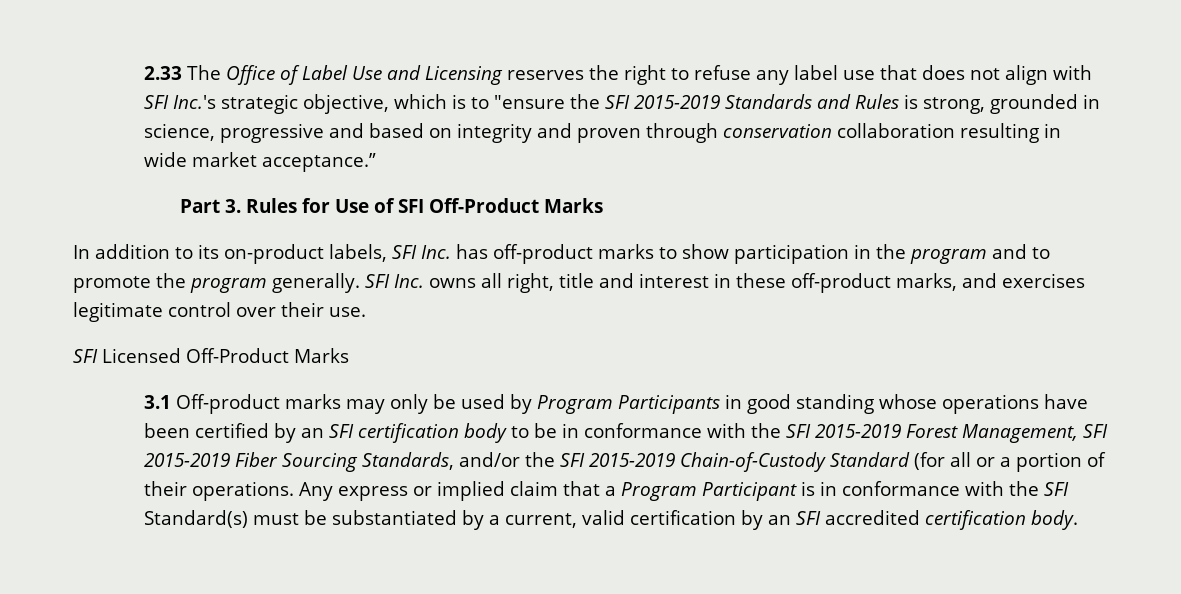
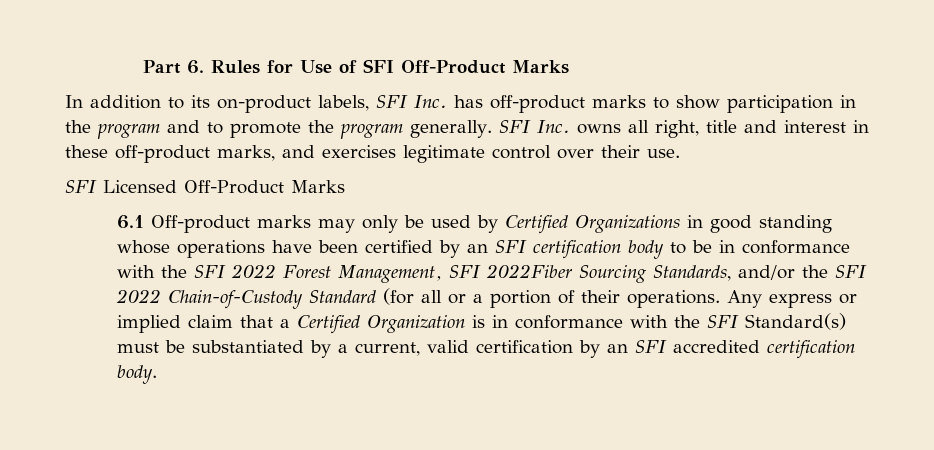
- 2.33 The Office of Label Use and Licensing reserves the right to refuse any label use that does not align with SFI Inc.'s strategic objective, which is to "ensure the SFI 2015-2019 Standards and Rules is strong, grounded in science, progressive and based on integrity and proven through conservation collaboration resulting in wide market acceptance.”
- Part 3. Rules for Use of SFI Off-Product Marks
+ Part 6. Rules for Use of SFI Off-Product Marks
- 3.1 Off-product marks may only be used by Program Participants in good standing whose operations have been certified by an SFI certification body to be in conformance with the SFI 2015-2019 Forest Management, SFI 2015-2019 Fiber Sourcing Standards, and/or the SFI 2015-2019 Chain-of-Custody Standard (for all or a portion of their operations.
+ 6.1 Off-product marks may only be used by Certified Organizations in good standing whose operations have been certified by an SFI certification body to be in conformance with the SFI 2022 Forest Management, SFI 2022Fiber Sourcing Standards, and/or the SFI 2022 Chain-of-Custody Standard (for all or a portion of their operations.
- Any express or implied claim that a Program Participant is in conformance with the SFI Standard(s) must be substantiated by a current, valid certification by an SFI accredited certification body.
+ Any express or implied claim that a Certified Organization is in conformance with the SFI Standard(s) must be substantiated by a current, valid certification by an SFI accredited certification body.

